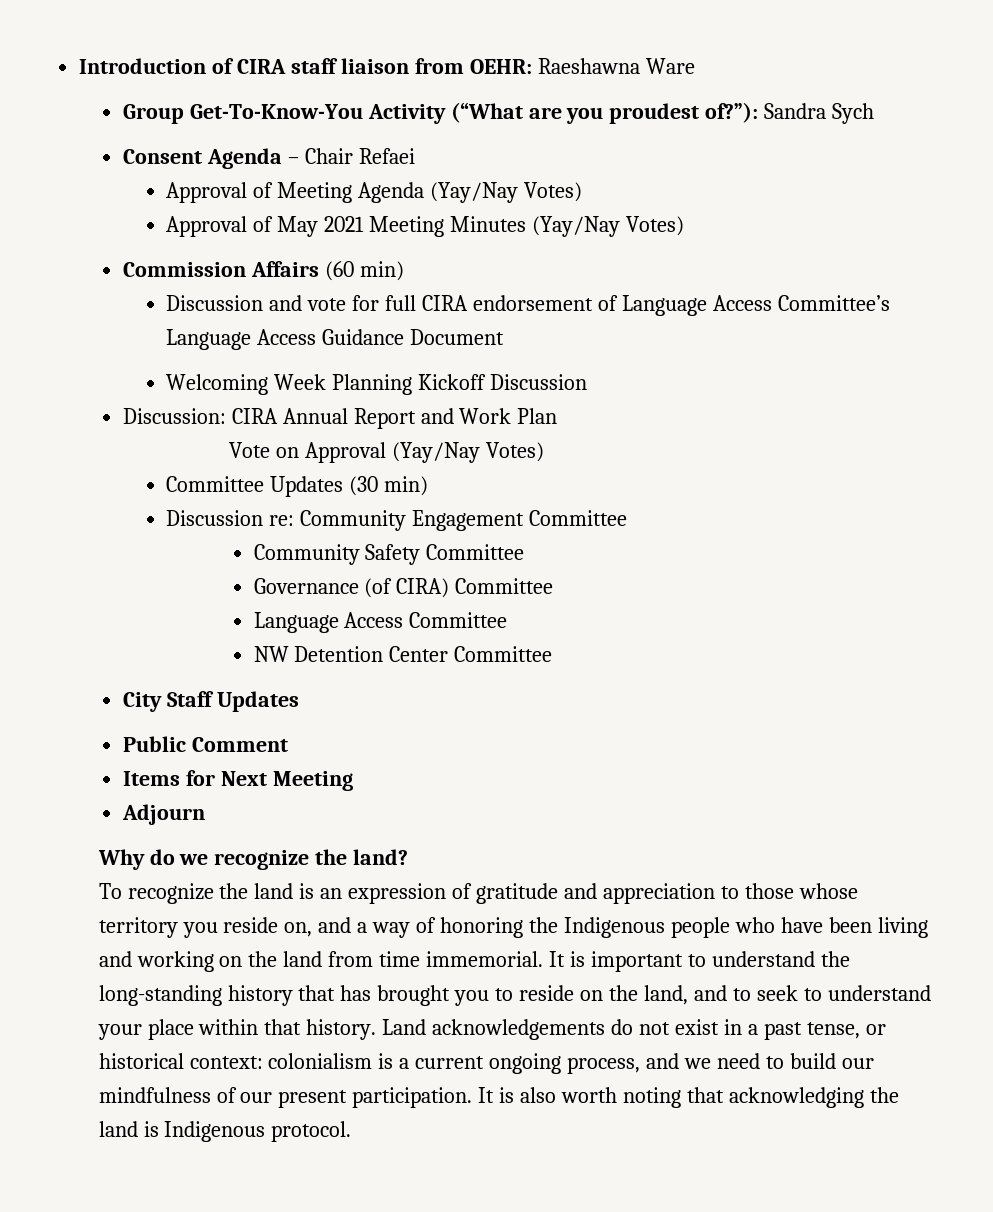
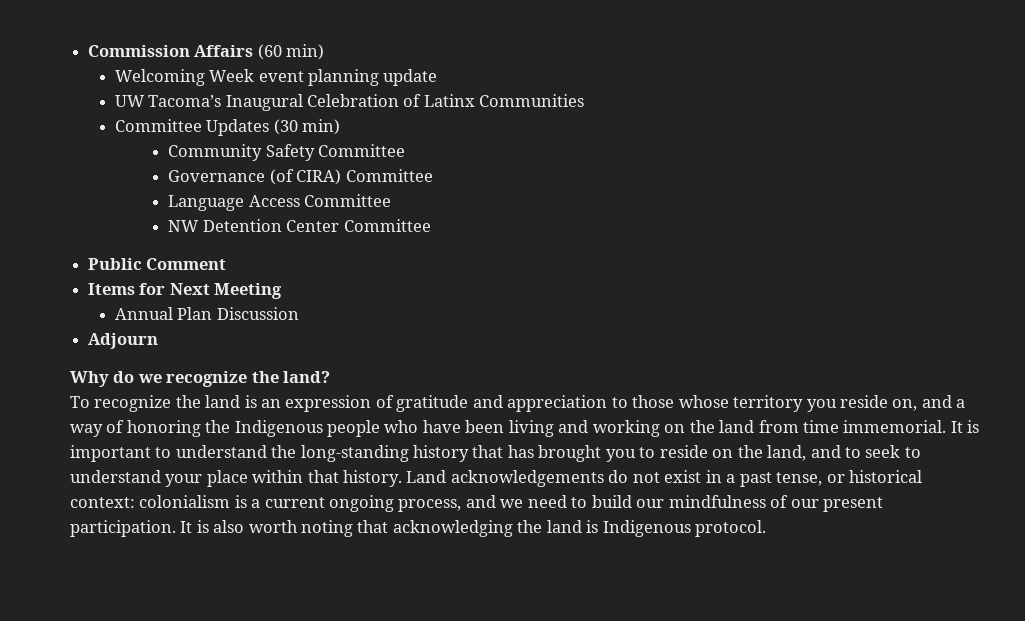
- Introduction of CIRA staff liaison from OEHR: Raeshawna Ware
- Group Get-To-Know-You Activity (“What are you proudest of?”): Sandra Sych
- Consent Agenda – Chair Refaei
- Approval of Meeting Agenda (Yay/Nay Votes)
- Approval of May 2021 Meeting Minutes (Yay/Nay Votes)
  Commission Affairs (60 min)
- Discussion and vote for full CIRA endorsement of Language Access Committee’s Language Access Guidance Document
- Welcoming Week Planning Kickoff Discussion
- Discussion: CIRA Annual Report and Work Plan
- Vote on Approval (Yay/Nay Votes)
+ Welcoming Week event planning update
+ UW Tacoma’s Inaugural Celebration of Latinx Communities
- Discussion re: Community Engagement Committee
- City Staff Updates
+ Annual Plan Discussion

